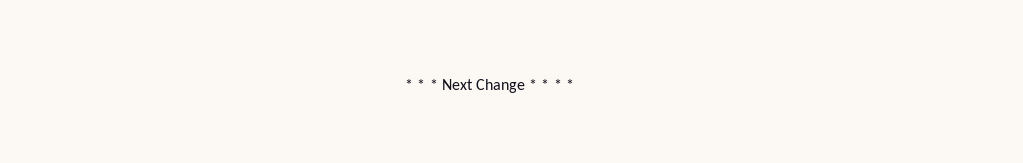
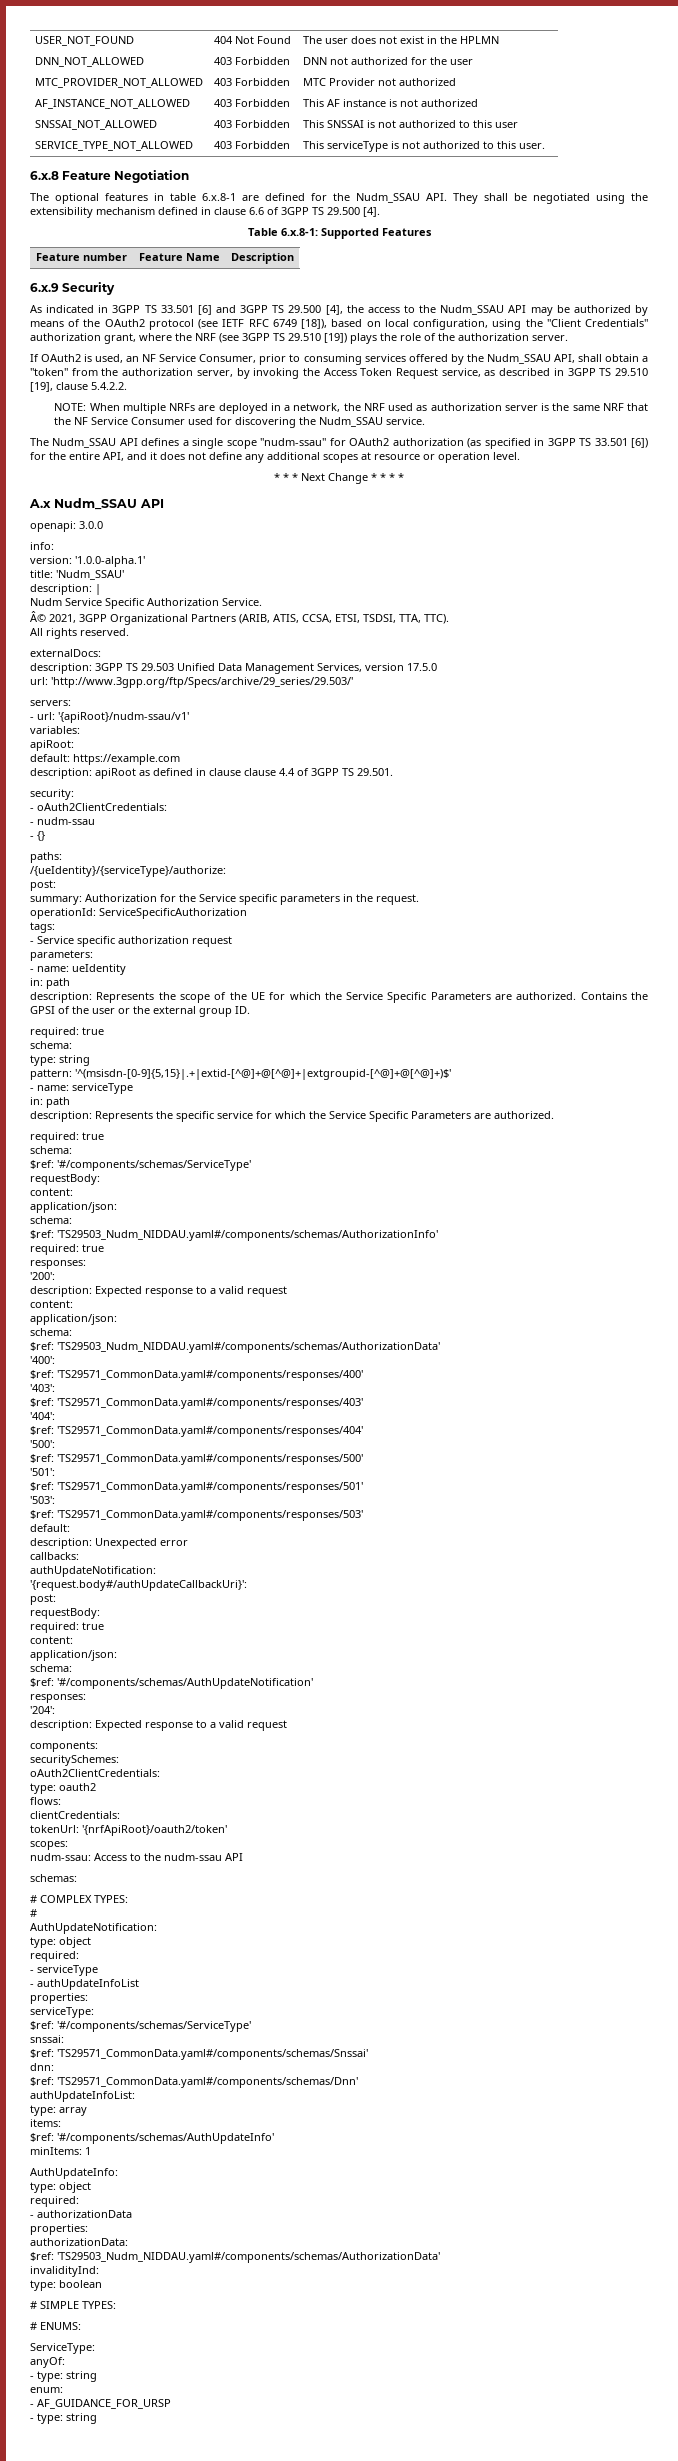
+ USER_NOT_FOUND | 404 Not Found | The user does not exist in the HPLMN
+ DNN_NOT_ALLOWED | 403 Forbidden | DNN not authorized for the user
+ MTC_PROVIDER_NOT_ALLOWED | 403 Forbidden | MTC Provider not authorized
+ AF_INSTANCE_NOT_ALLOWED | 403 Forbidden | This AF instance is not authorized
+ SNSSAI_NOT_ALLOWED | 403 Forbidden | This SNSSAI is not authorized to this user
+ SERVICE_TYPE_NOT_ALLOWED | 403 Forbidden | This serviceType is not authorized to this user.
+ 6.x.8 Feature Negotiation
+ The optional features in table 6.x.8-1 are defined for the Nudm_SSAU API. They shall be negotiated using the extensibility mechanism defined in clause 6.6 of 3GPP TS 29.500 [4].
+ Table 6.x.8-1: Supported Features
+ Feature number | Feature Name | Description
+ 6.x.9 Security
+ As indicated in 3GPP TS 33.501 [6] and 3GPP TS 29.500 [4], the access to the Nudm_SSAU API may be authorized by means of the OAuth2 protocol (see IETF RFC 6749 [18]), based on local configuration, using the "Client Credentials" authorization grant, where the NRF (see 3GPP TS 29.510 [19]) plays the role of the authorization server.
+ If OAuth2 is used, an NF Service Consumer, prior to consuming services offered by the Nudm_SSAU API, shall obtain a "token" from the authorization server, by invoking the Access Token Request service, as described in 3GPP TS 29.510 [19], clause 5.4.2.2.
+ NOTE: When multiple NRFs are deployed in a network, the NRF used as authorization server is the same NRF that the NF Service Consumer used for discovering the Nudm_SSAU service.
+ The Nudm_SSAU API defines a single scope "nudm-ssau" for OAuth2 authorization (as specified in 3GPP TS 33.501 [6]) for the entire API, and it does not define any additional scopes at resource or operation level.
+ A.x Nudm_SSAU API
+ openapi: 3.0.0
+ info:
+ version: '1.0.0-alpha.1'
+ title: 'Nudm_SSAU'
+ description: |
+ Nudm Service Specific Authorization Service.
+ Â© 2021, 3GPP Organizational Partners (ARIB, ATIS, CCSA, ETSI, TSDSI, TTA, TTC).
+ All rights reserved.
+ externalDocs:
+ description: 3GPP TS 29.503 Unified Data Management Services, version 17.5.0
+ url: 'http://www.3gpp.org/ftp/Specs/archive/29_series/29.503/'
+ servers:
+ - url: '{apiRoot}/nudm-ssau/v1'
+ variables:
+ apiRoot:
+ default: https://example.com
+ description: apiRoot as defined in clause clause 4.4 of 3GPP TS 29.501.
+ security:
+ - oAuth2ClientCredentials:
+ - nudm-ssau
+ - {}
+ paths:
+ /{ueIdentity}/{serviceType}/authorize:
+ post:
+ summary: Authorization for the Service specific parameters in the request.
+ operationId: ServiceSpecificAuthorization
+ tags:
+ - Service specific authorization request
+ parameters:
+ - name: ueIdentity
+ in: path
+ description: Represents the scope of the UE for which the Service Specific Parameters are authorized. Contains the GPSI of the user or the external group ID.
+ required: true
+ schema:
+ type: string
+ pattern: '^(msisdn-[0-9]{5,15}|.+|extid-[^@]+@[^@]+|extgroupid-[^@]+@[^@]+)$'
+ - name: serviceType
+ in: path
+ description: Represents the specific service for which the Service Specific Parameters are authorized.
+ required: true
+ schema:
+ $ref: '#/components/schemas/ServiceType'
+ requestBody:
+ content:
+ application/json:
+ schema:
+ $ref: 'TS29503_Nudm_NIDDAU.yaml#/components/schemas/AuthorizationInfo'
+ required: true
+ responses:
+ '200':
+ description: Expected response to a valid request
+ content:
+ application/json:
+ schema:
+ $ref: 'TS29503_Nudm_NIDDAU.yaml#/components/schemas/AuthorizationData'
+ '400':
+ $ref: 'TS29571_CommonData.yaml#/components/responses/400'
+ '403':
+ $ref: 'TS29571_CommonData.yaml#/components/responses/403'
+ '404':
+ $ref: 'TS29571_CommonData.yaml#/components/responses/404'
+ '500':
+ $ref: 'TS29571_CommonData.yaml#/components/responses/500'
+ '501':
+ $ref: 'TS29571_CommonData.yaml#/components/responses/501'
+ '503':
+ $ref: 'TS29571_CommonData.yaml#/components/responses/503'
+ default:
+ description: Unexpected error
+ callbacks:
+ authUpdateNotification:
+ '{request.body#/authUpdateCallbackUri}':
+ post:
+ requestBody:
+ required: true
+ content:
+ application/json:
+ schema:
+ $ref: '#/components/schemas/AuthUpdateNotification'
+ responses:
+ '204':
+ description: Expected response to a valid request
+ components:
+ securitySchemes:
+ oAuth2ClientCredentials:
+ type: oauth2
+ flows:
+ clientCredentials:
+ tokenUrl: '{nrfApiRoot}/oauth2/token'
+ scopes:
+ nudm-ssau: Access to the nudm-ssau API
+ schemas:
+ # COMPLEX TYPES:
+ #
+ AuthUpdateNotification:
+ type: object
+ required:
+ - serviceType
+ - authUpdateInfoList
+ properties:
+ serviceType:
+ $ref: '#/components/schemas/ServiceType'
+ snssai:
+ $ref: 'TS29571_CommonData.yaml#/components/schemas/Snssai'
+ dnn:
+ $ref: 'TS29571_CommonData.yaml#/components/schemas/Dnn'
+ authUpdateInfoList:
+ type: array
+ items:
+ $ref: '#/components/schemas/AuthUpdateInfo'
+ minItems: 1
+ AuthUpdateInfo:
+ type: object
+ required:
+ - authorizationData
+ properties:
+ authorizationData:
+ $ref: 'TS29503_Nudm_NIDDAU.yaml#/components/schemas/AuthorizationData'
+ invalidityInd:
+ type: boolean
+ # SIMPLE TYPES:
+ # ENUMS:
+ ServiceType:
+ anyOf:
+ - type: string
+ enum:
+ - AF_GUIDANCE_FOR_URSP
+ - type: string

